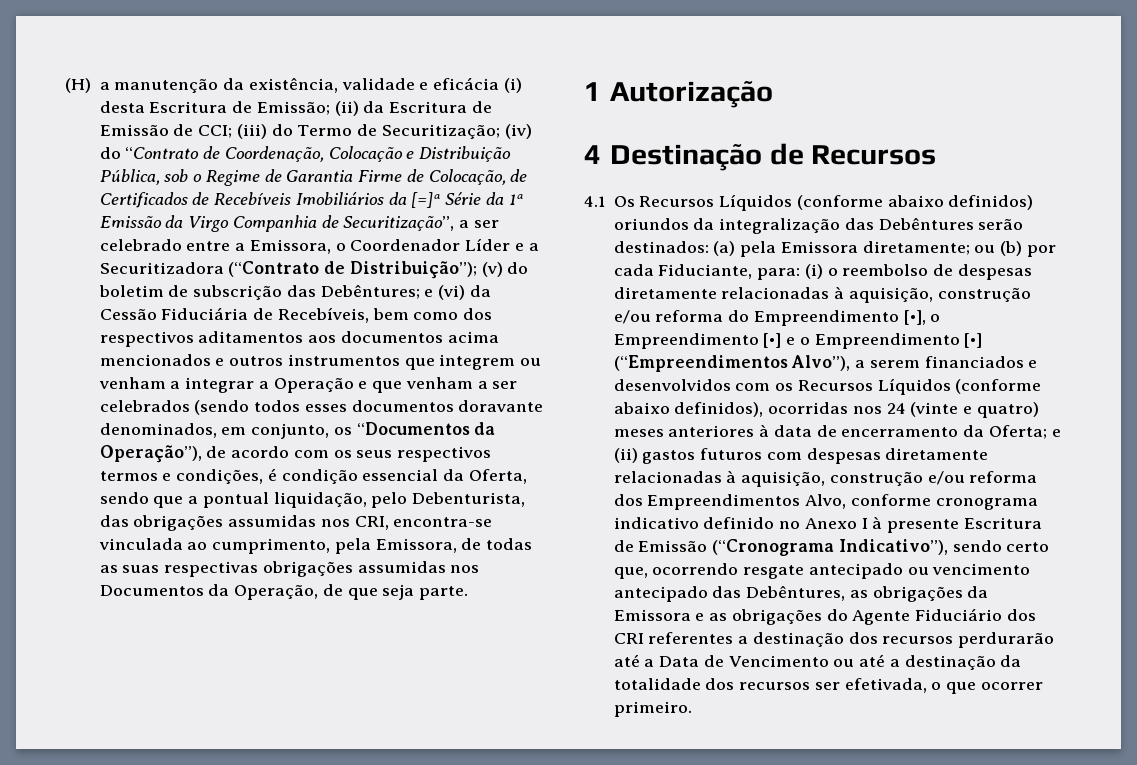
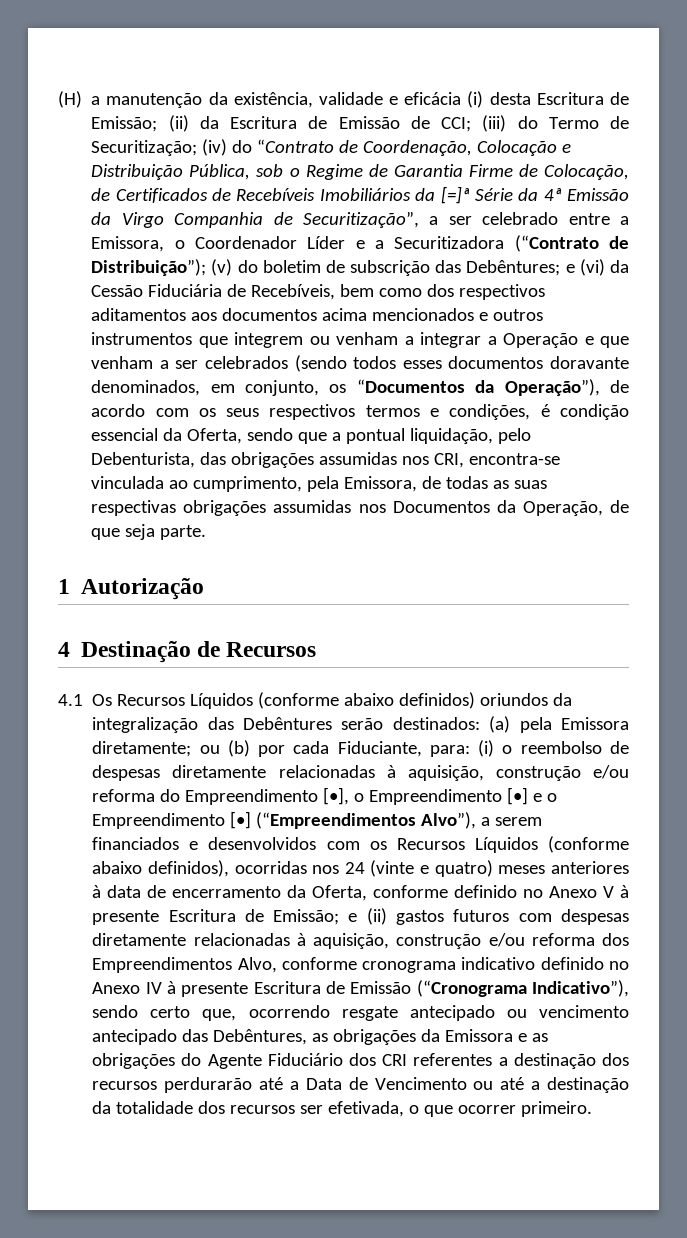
- (iv) do “Contrato de Coordenação, Colocação e Distribuição Pública, sob o Regime de Garantia Firme de Colocação, de Certificados de Recebíveis Imobiliários da [=]ª Série da 1ª Emissão da Virgo Companhia de Securitização”, a ser celebrado entre a Emissora, o Coordenador Líder e a Securitizadora (“Contrato de Distribuição”);
+ (iv) do “Contrato de Coordenação, Colocação e Distribuição Pública, sob o Regime de Garantia Firme de Colocação, de Certificados de Recebíveis Imobiliários da [=]ª Série da 4ª Emissão da Virgo Companhia de Securitização”, a ser celebrado entre a Emissora, o Coordenador Líder e a Securitizadora (“Contrato de Distribuição”);
- (i) o reembolso de despesas diretamente relacionadas à aquisição, construção e/ou reforma do Empreendimento [•], o Empreendimento [•] e o Empreendimento [•] (“Empreendimentos Alvo”), a serem financiados e desenvolvidos com os Recursos Líquidos (conforme abaixo definidos), ocorridas nos 24 (vinte e quatro) meses anteriores à data de encerramento da Oferta;
+ (i) o reembolso de despesas diretamente relacionadas à aquisição, construção e/ou reforma do Empreendimento [•], o Empreendimento [•] e o Empreendimento [•] (“Empreendimentos Alvo”), a serem financiados e desenvolvidos com os Recursos Líquidos (conforme abaixo definidos), ocorridas nos 24 (vinte e quatro) meses anteriores à data de encerramento da Oferta, conforme definido no Anexo V à presente Escritura de Emissão;
- e (ii) gastos futuros com despesas diretamente relacionadas à aquisição, construção e/ou reforma dos Empreendimentos Alvo, conforme cronograma indicativo definido no Anexo I à presente Escritura de Emissão (“Cronograma Indicativo”), sendo certo que, ocorrendo resgate antecipado ou vencimento antecipado das Debêntures, as obrigações da Emissora e as obrigações do Agente Fiduciário dos CRI referentes a destinação dos recursos perdurarão até a Data de Vencimento ou até a destinação da totalidade dos recursos ser efetivada, o que ocorrer primeiro.
+ e (ii) gastos futuros com despesas diretamente relacionadas à aquisição, construção e/ou reforma dos Empreendimentos Alvo, conforme cronograma indicativo definido no Anexo IV à presente Escritura de Emissão (“Cronograma Indicativo”), sendo certo que, ocorrendo resgate antecipado ou vencimento antecipado das Debêntures, as obrigações da Emissora e as obrigações do Agente Fiduciário dos CRI referentes a destinação dos recursos perdurarão até a Data de Vencimento ou até a destinação da totalidade dos recursos ser efetivada, o que ocorrer primeiro.

